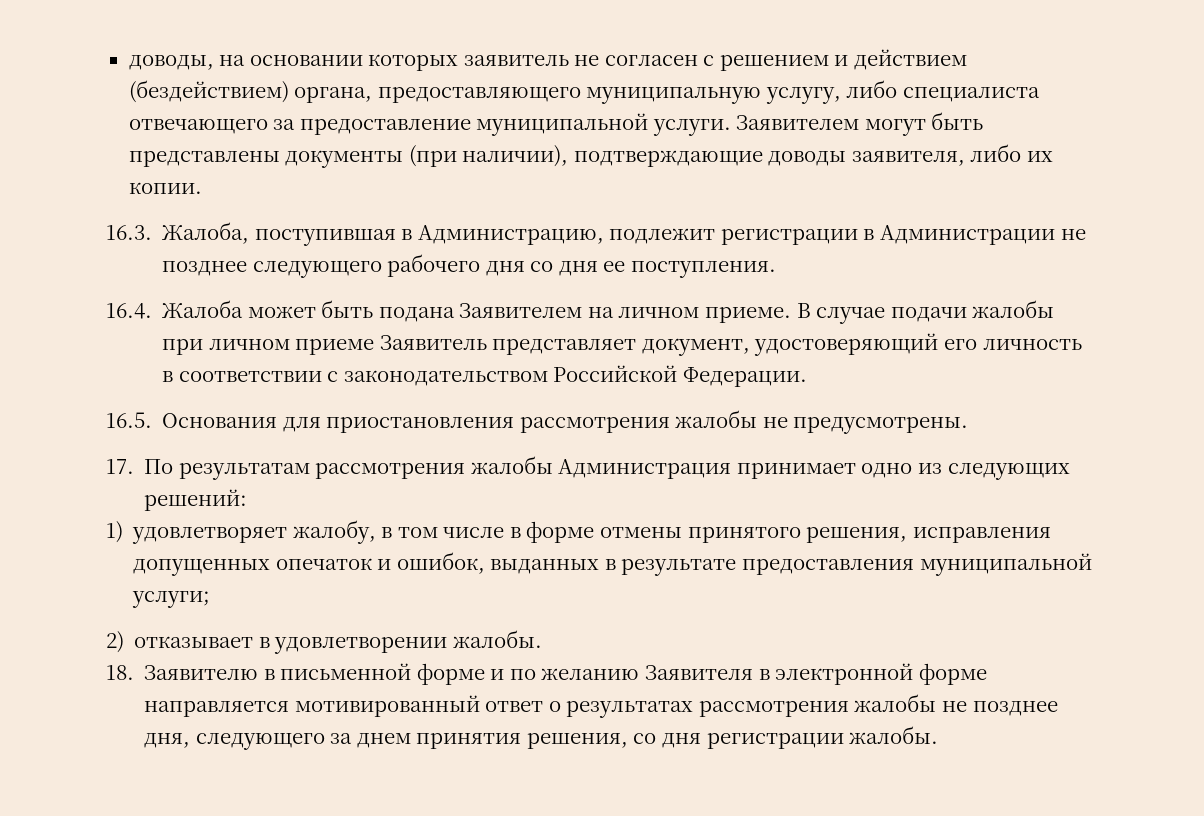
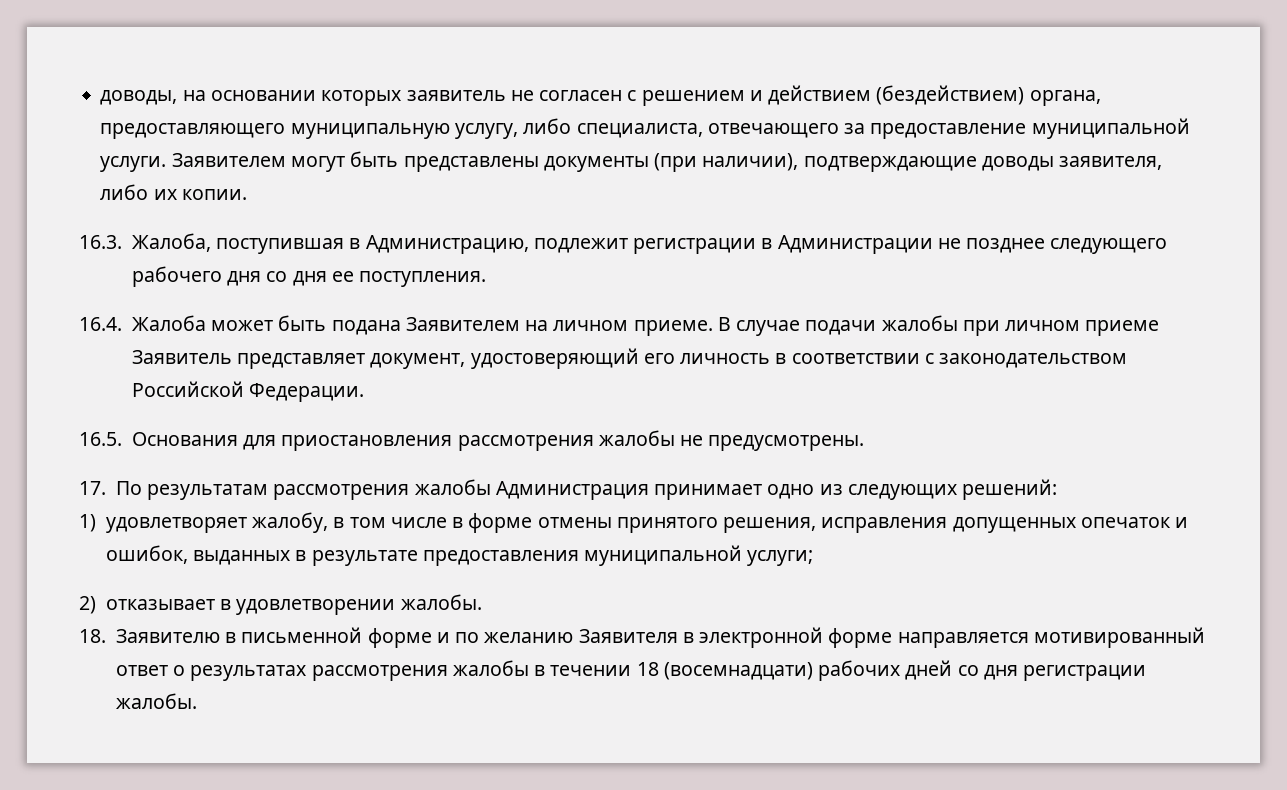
- доводы, на основании которых заявитель не согласен с решением и действием (бездействием) органа, предоставляющего муниципальную услугу, либо специалиста отвечающего за предоставление муниципальной услуги.
+ доводы, на основании которых заявитель не согласен с решением и действием (бездействием) органа, предоставляющего муниципальную услугу, либо специалиста, отвечающего за предоставление муниципальной услуги.
- 18. Заявителю в письменной форме и по желанию Заявителя в электронной форме направляется мотивированный ответ о результатах рассмотрения жалобы не позднее дня, следующего за днем принятия решения, со дня регистрации жалобы.
+ 18. Заявителю в письменной форме и по желанию Заявителя в электронной форме направляется мотивированный ответ о результатах рассмотрения жалобы в течении 18 (восемнадцати) рабочих дней со дня регистрации жалобы.

